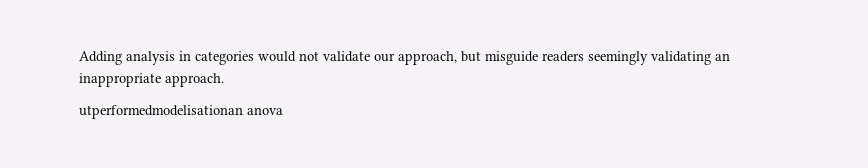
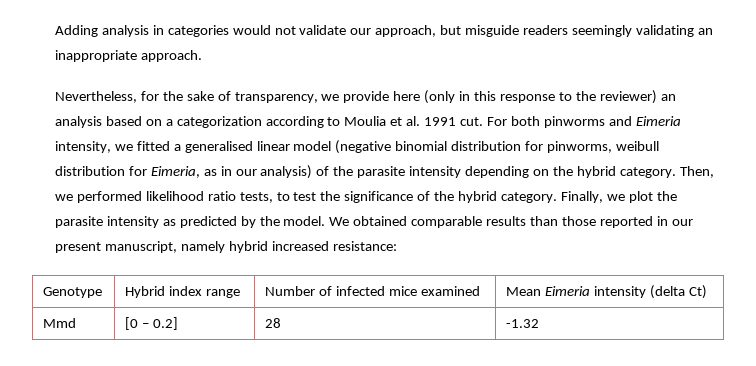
- utperformedmodelisationan anova
+ Nevertheless, for the sake of transparency, we provide here (only in this response to the reviewer) an analysis based on a categorization according to Moulia et al. 1991 cut. For both pinworms and Eimeria intensity, we fitted a generalised linear model (negative binomial distribution for pinworms, weibull distribution for Eimeria, as in our analysis) of the parasite intensity depending on the hybrid category. Then, we performed likelihood ratio tests, to test the significance of the hybrid category. Finally, we plot the parasite intensity as predicted by the model. We obtained comparable results than those reported in our present manuscript, namely hybrid increased resistance:
+ Genotype | Hybrid index range | Number of infected mice examined | Mean Eimeria intensity (delta Ct)
+ Mmd | [0 – 0.2] | 28 | -1.32

